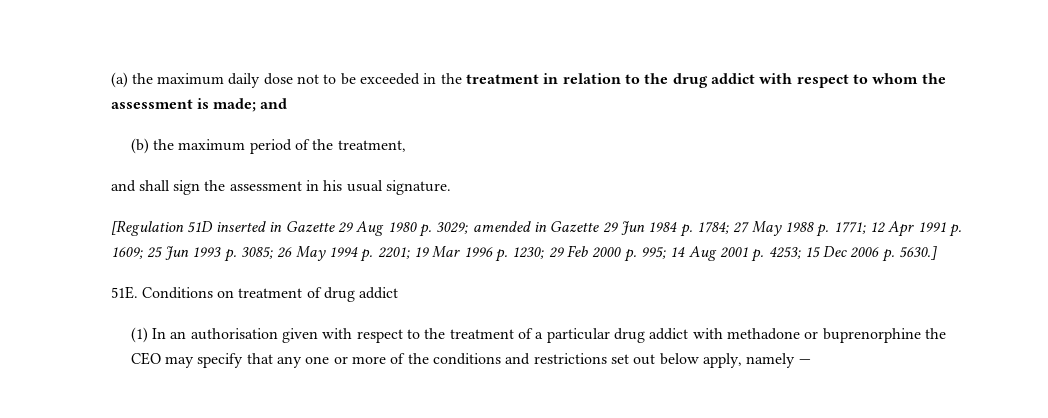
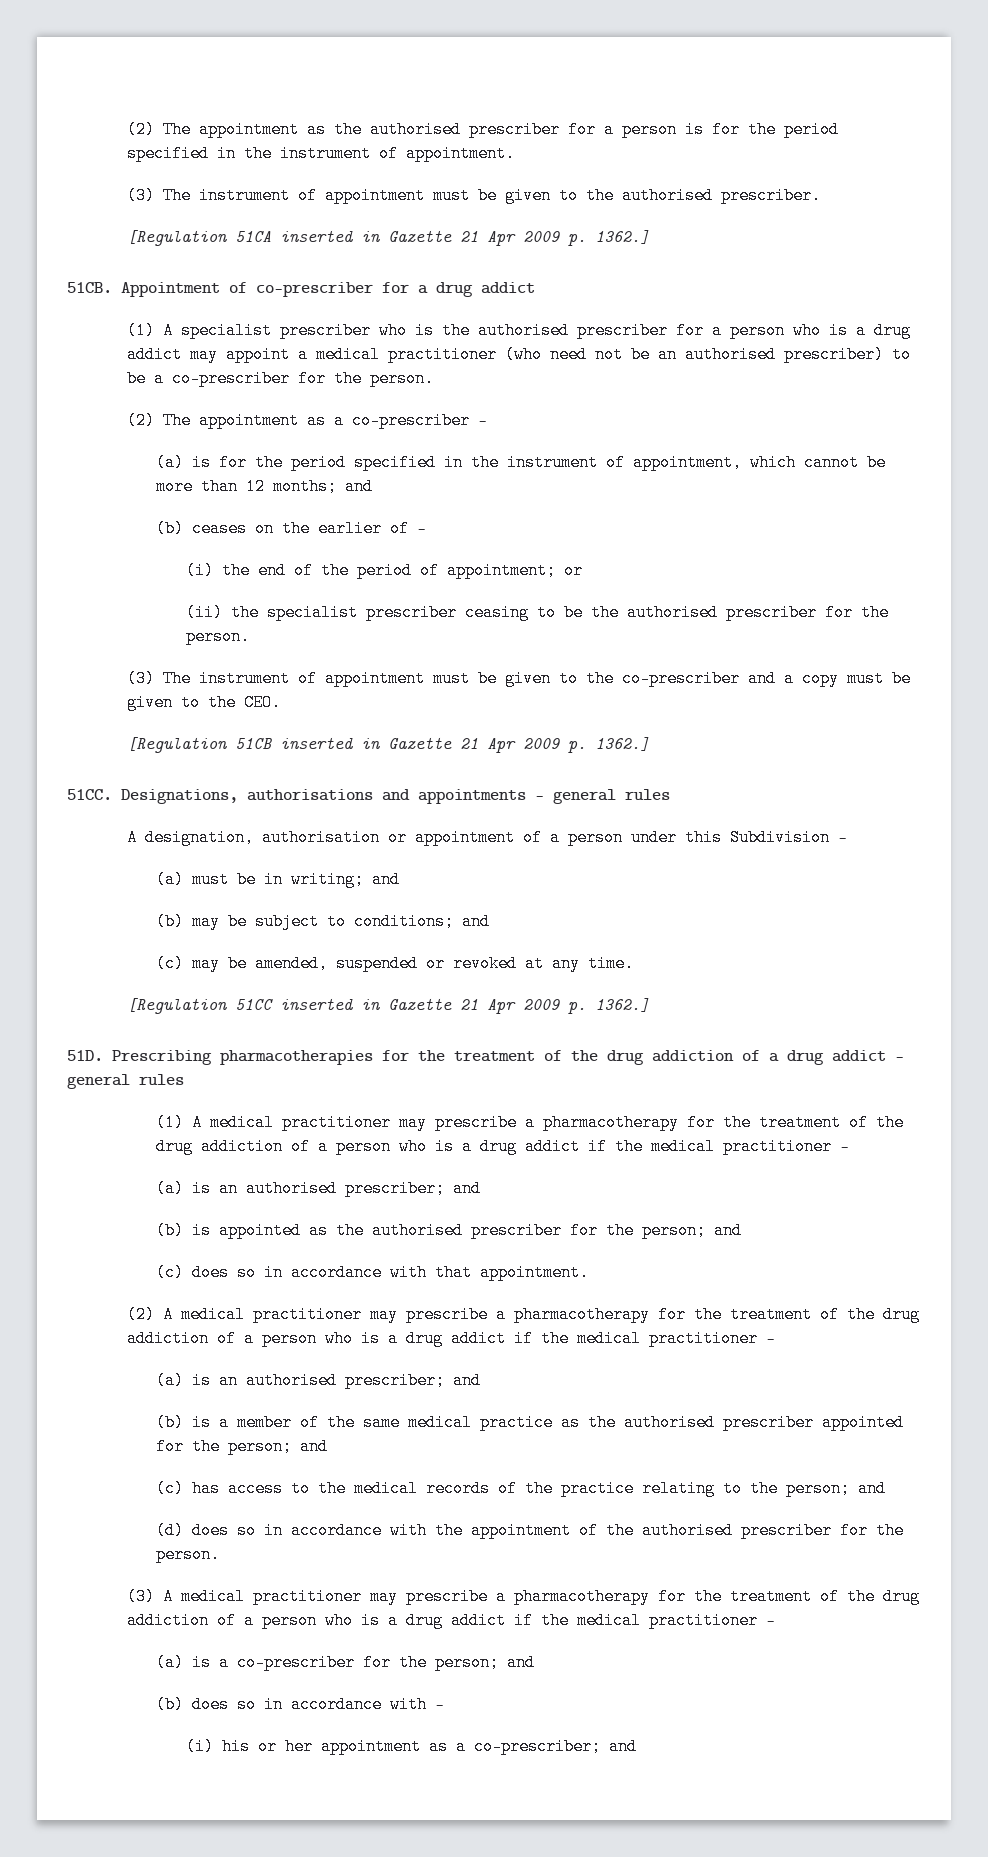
- (a) the maximum daily dose not to be exceeded in the treatment in relation to the drug addict with respect to whom the assessment is made; and
- (b) the maximum period of the treatment,
- and shall sign the assessment in his usual signature.
- [Regulation 51D inserted in Gazette 29 Aug 1980 p. 3029; amended in Gazette 29 Jun 1984 p. 1784; 27 May 1988 p. 1771; 12 Apr 1991 p. 1609; 25 Jun 1993 p. 3085; 26 May 1994 p. 2201; 19 Mar 1996 p. 1230; 29 Feb 2000 p. 995; 14 Aug 2001 p. 4253; 15 Dec 2006 p. 5630.]
- 51E. Conditions on treatment of drug addict
- (1) In an authorisation given with respect to the treatment of a particular drug addict with methadone or buprenorphine the CEO may specify that any one or more of the conditions and restrictions set out below apply, namely —
+ (2) The appointment as the authorised prescriber for a person is for the period specified in the instrument of appointment.
+ (3) The instrument of appointment must be given to the authorised prescriber.
+ [Regulation 51CA inserted in Gazette 21 Apr 2009 p. 1362.]
+ 51CB. Appointment of co-prescriber for a drug addict
+ (1) A specialist prescriber who is the authorised prescriber for a person who is a drug addict may appoint a medical practitioner (who need not be an authorised prescriber) to be a co-prescriber for the person.
+ (2) The appointment as a co-prescriber —
+ (a) is for the period specified in the instrument of appointment, which cannot be more than 12 months; and
+ (b) ceases on the earlier of —
+ (i) the end of the period of appointment; or
+ (ii) the specialist prescriber ceasing to be the authorised prescriber for the person.
+ (3) The instrument of appointment must be given to the co-prescriber and a copy must be given to the CEO.
+ [Regulation 51CB inserted in Gazette 21 Apr 2009 p. 1362.]
+ 51CC. Designations, authorisations and appointments — general rules
+ A designation, authorisation or appointment of a person under this Subdivision —
+ (a) must be in writing; and
+ (b) may be subject to conditions; and
+ (c) may be amended, suspended or revoked at any time.
+ [Regulation 51CC inserted in Gazette 21 Apr 2009 p. 1362.]
+ 51D. Prescribing pharmacotherapies for the treatment of the drug addiction of a drug addict — general rules
+ (1) A medical practitioner may prescribe a pharmacotherapy for the treatment of the drug addiction of a person who is a drug addict if the medical practitioner —
+ (a) is an authorised prescriber; and
+ (b) is appointed as the authorised prescriber for the person; and
+ (c) does so in accordance with that appointment.
+ (2) A medical practitioner may prescribe a pharmacotherapy for the treatment of the drug addiction of a person who is a drug addict if the medical practitioner —
+ (a) is an authorised prescriber; and
+ (b) is a member of the same medical practice as the authorised prescriber appointed for the person; and
+ (c) has access to the medical records of the practice relating to the person; and
+ (d) does so in accordance with the appointment of the authorised prescriber for the person.
+ (3) A medical practitioner may prescribe a pharmacotherapy for the treatment of the drug addiction of a person who is a drug addict if the medical practitioner —
+ (a) is a co-prescriber for the person; and
+ (b) does so in accordance with —
+ (i) his or her appointment as a co-prescriber; and

